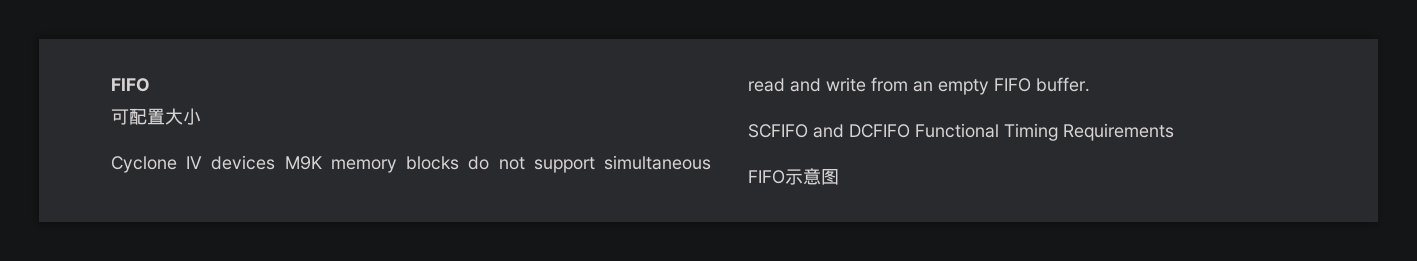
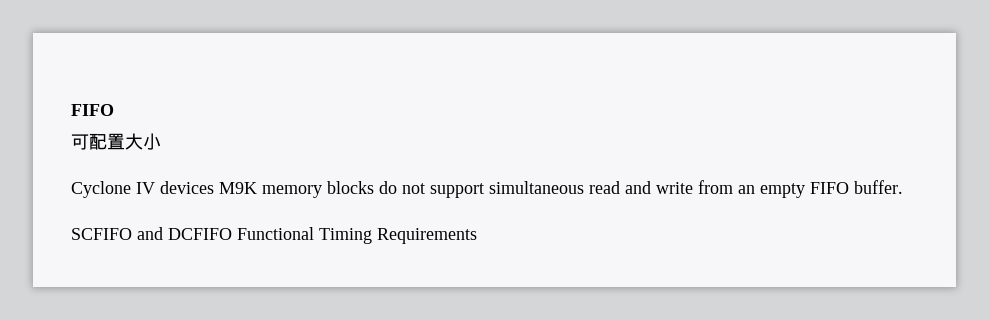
- FIFO示意图

